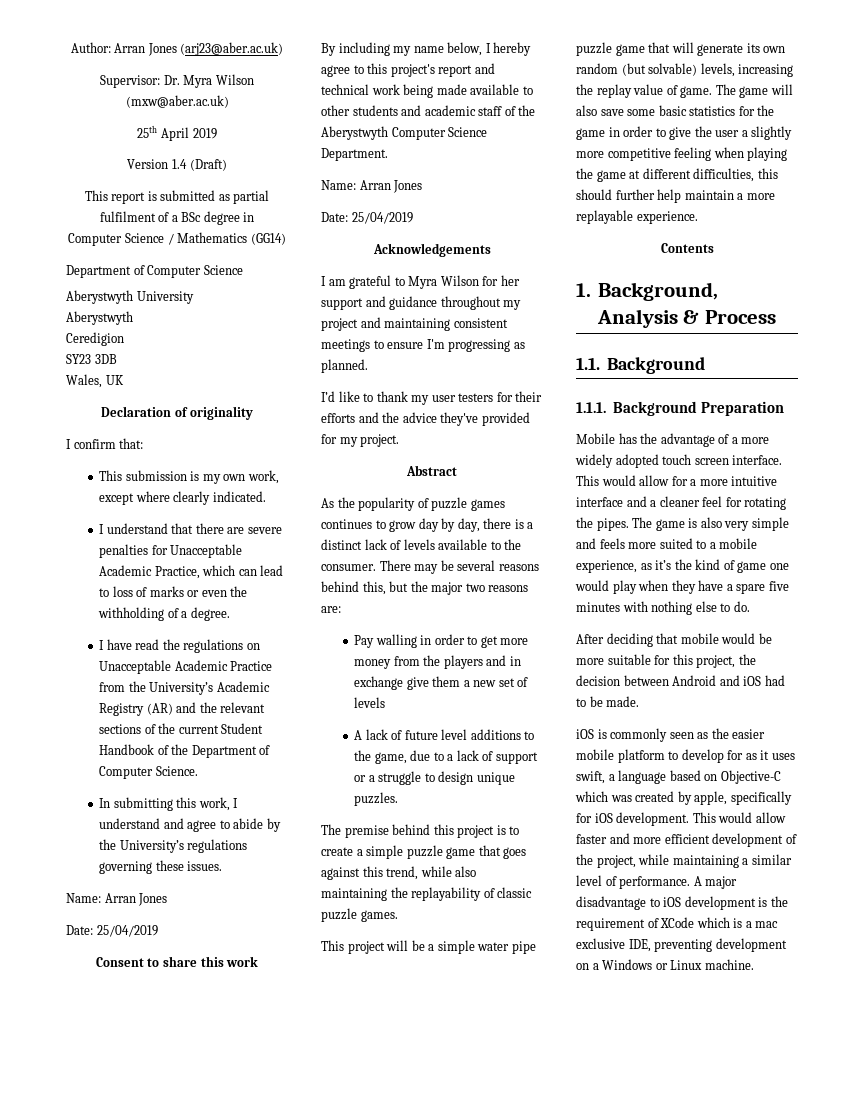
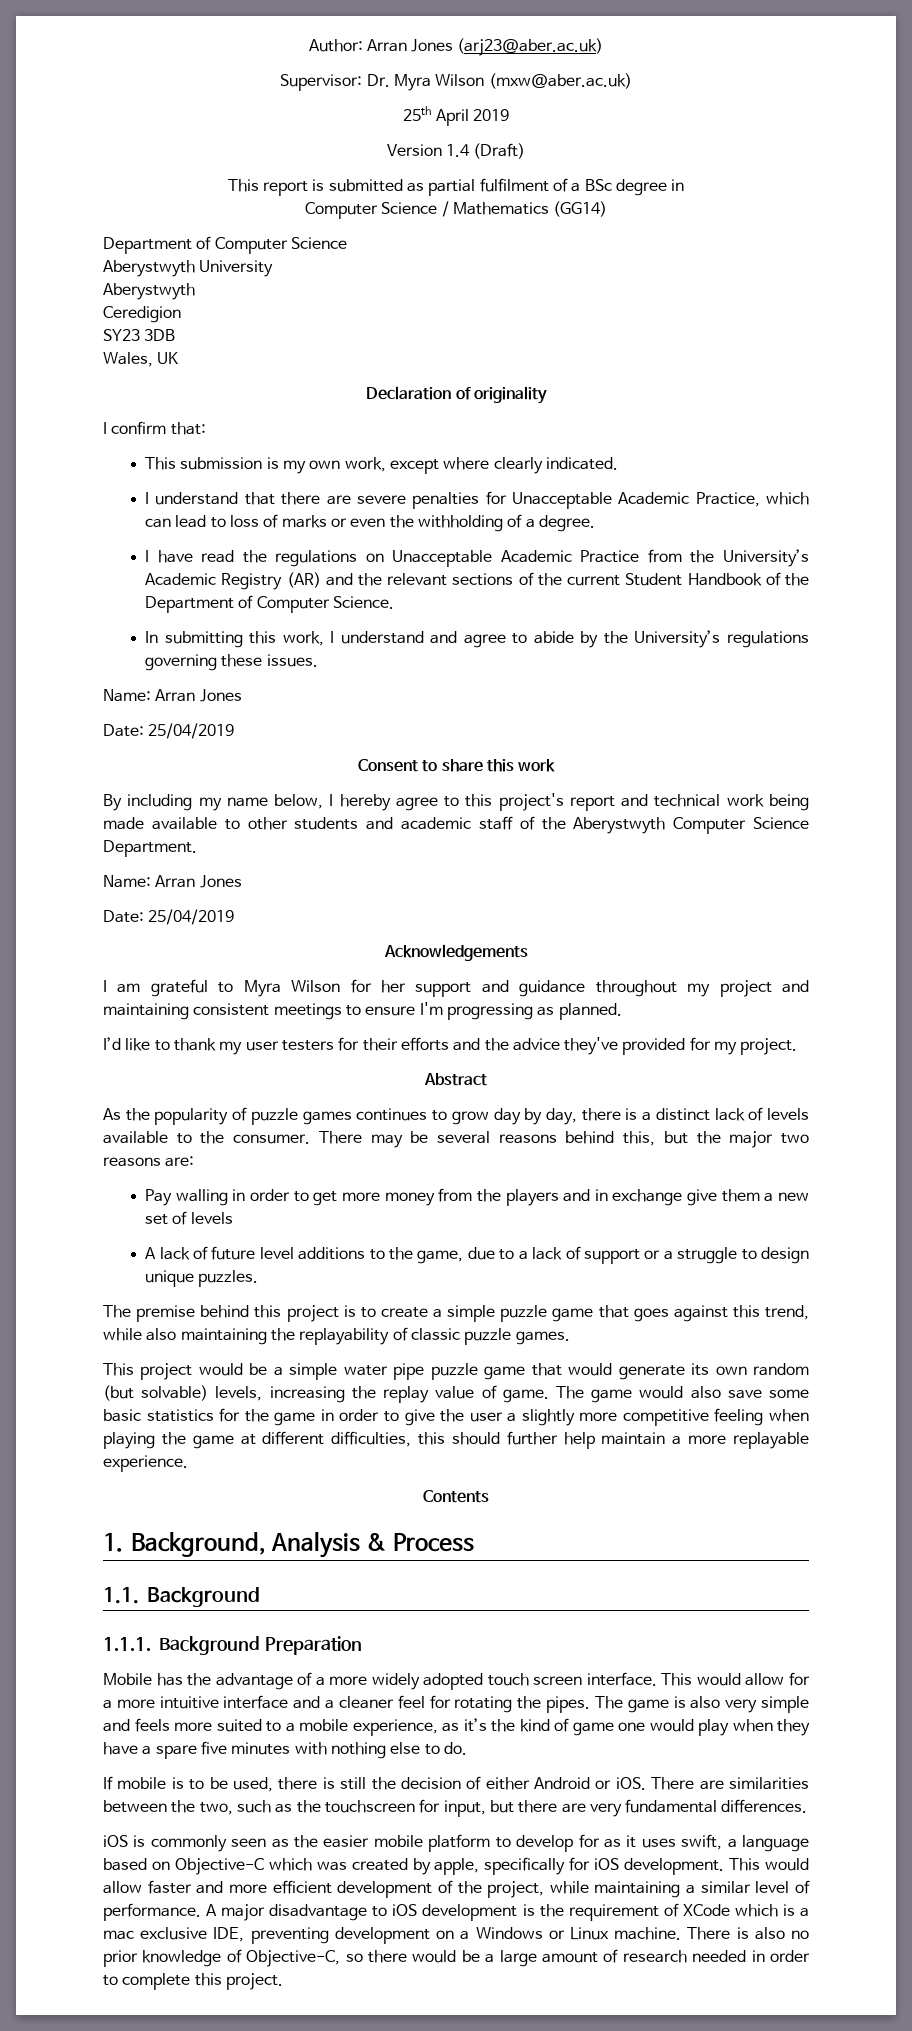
- This project will be a simple water pipe puzzle game that will generate its own random (but solvable) levels, increasing the replay value of game.
+ This project would be a simple water pipe puzzle game that would generate its own random (but solvable) levels, increasing the replay value of game.
- The game will also save some basic statistics for the game in order to give the user a slightly more competitive feeling when playing the game at different difficulties, this should further help maintain a more replayable experience.
+ The game would also save some basic statistics for the game in order to give the user a slightly more competitive feeling when playing the game at different difficulties, this should further help maintain a more replayable experience.
- After deciding that mobile would be more suitable for this project, the decision between Android and iOS had to be made.
+ If mobile is to be used, there is still the decision of either Android or iOS. There are similarities between the two, such as the touchscreen for input, but there are very fundamental differences.
+ There is also no prior knowledge of Objective-C, so there would be a large amount of research needed in order to complete this project.

